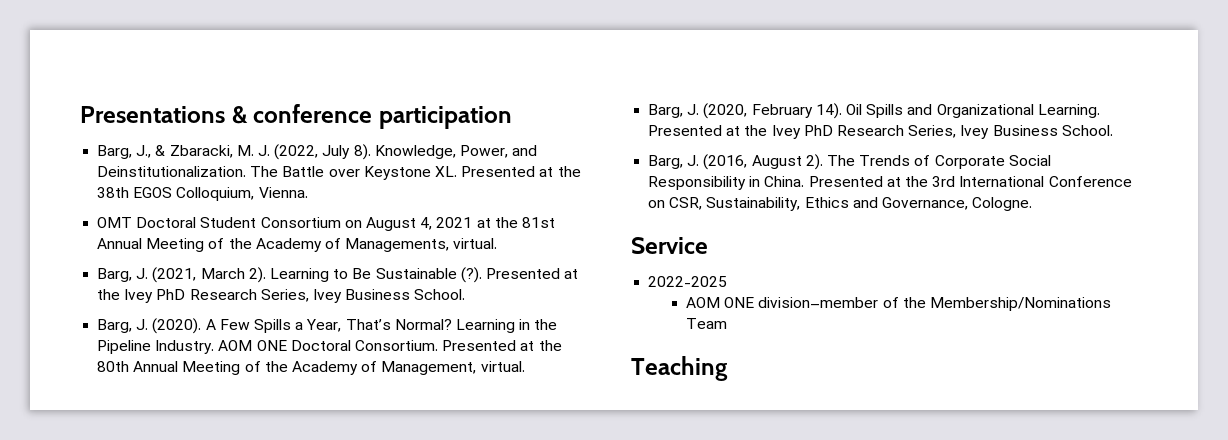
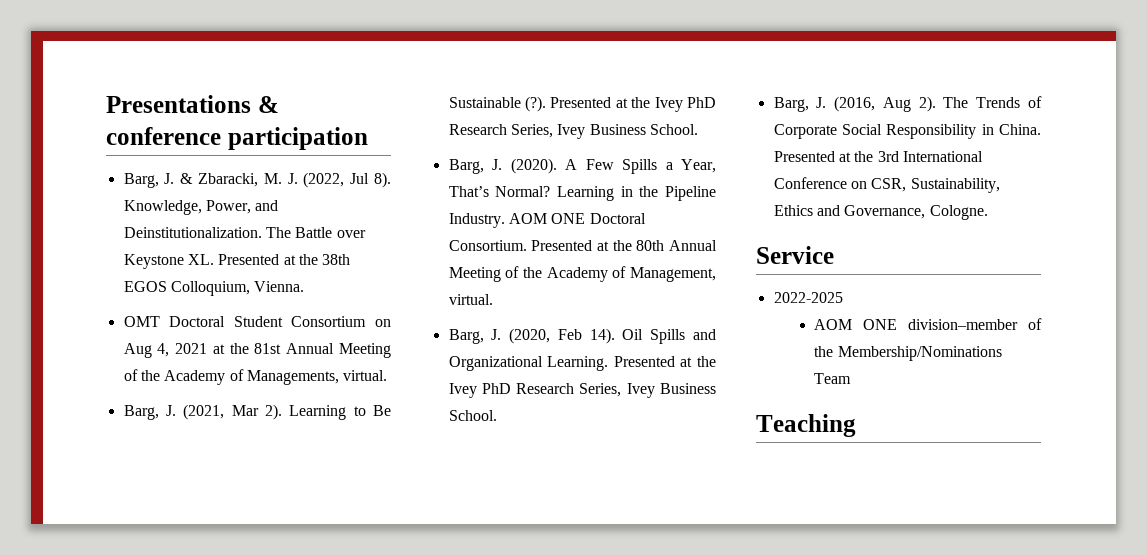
- Barg, J., & Zbaracki, M. J. (2022, July 8).
+ Barg, J. & Zbaracki, M. J. (2022, Jul 8).
- OMT Doctoral Student Consortium on August 4, 2021 at the 81st Annual Meeting of the Academy of Managements, virtual.
+ OMT Doctoral Student Consortium on Aug 4, 2021 at the 81st Annual Meeting of the Academy of Managements, virtual.
- Barg, J. (2021, March 2).
+ Barg, J. (2021, Mar 2).
- Barg, J. (2020, February 14).
+ Barg, J. (2020, Feb 14).
- Barg, J. (2016, August 2).
+ Barg, J. (2016, Aug 2).

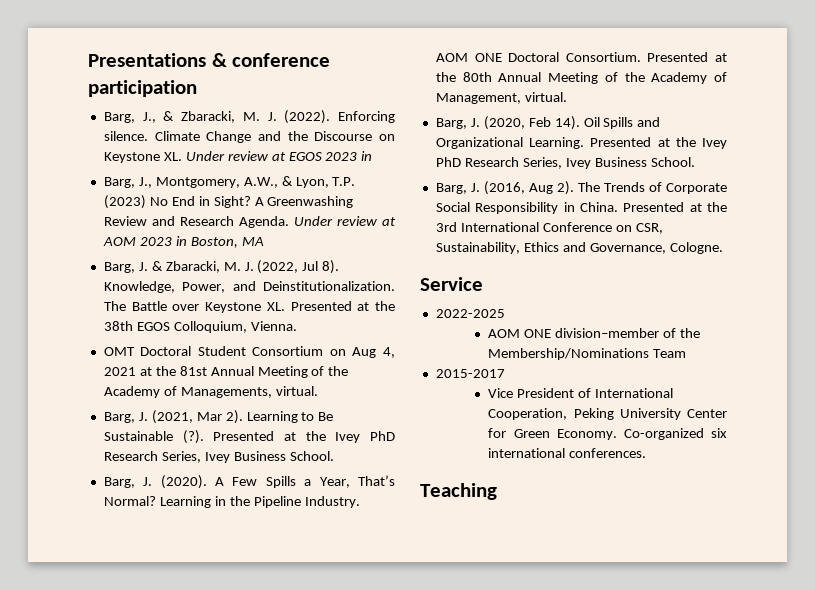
+ Barg, J., & Zbaracki, M. J. (2022). Enforcing silence. Climate Change and the Discourse on Keystone XL. Under review at EGOS 2023 in
+ Barg, J., Montgomery, A.W., & Lyon, T.P. (2023) No End in Sight? A Greenwashing Review and Research Agenda. Under review at AOM 2023 in Boston, MA
+ 2015-2017
+ Vice President of International Cooperation, Peking University Center for Green Economy. Co-organized six international conferences.

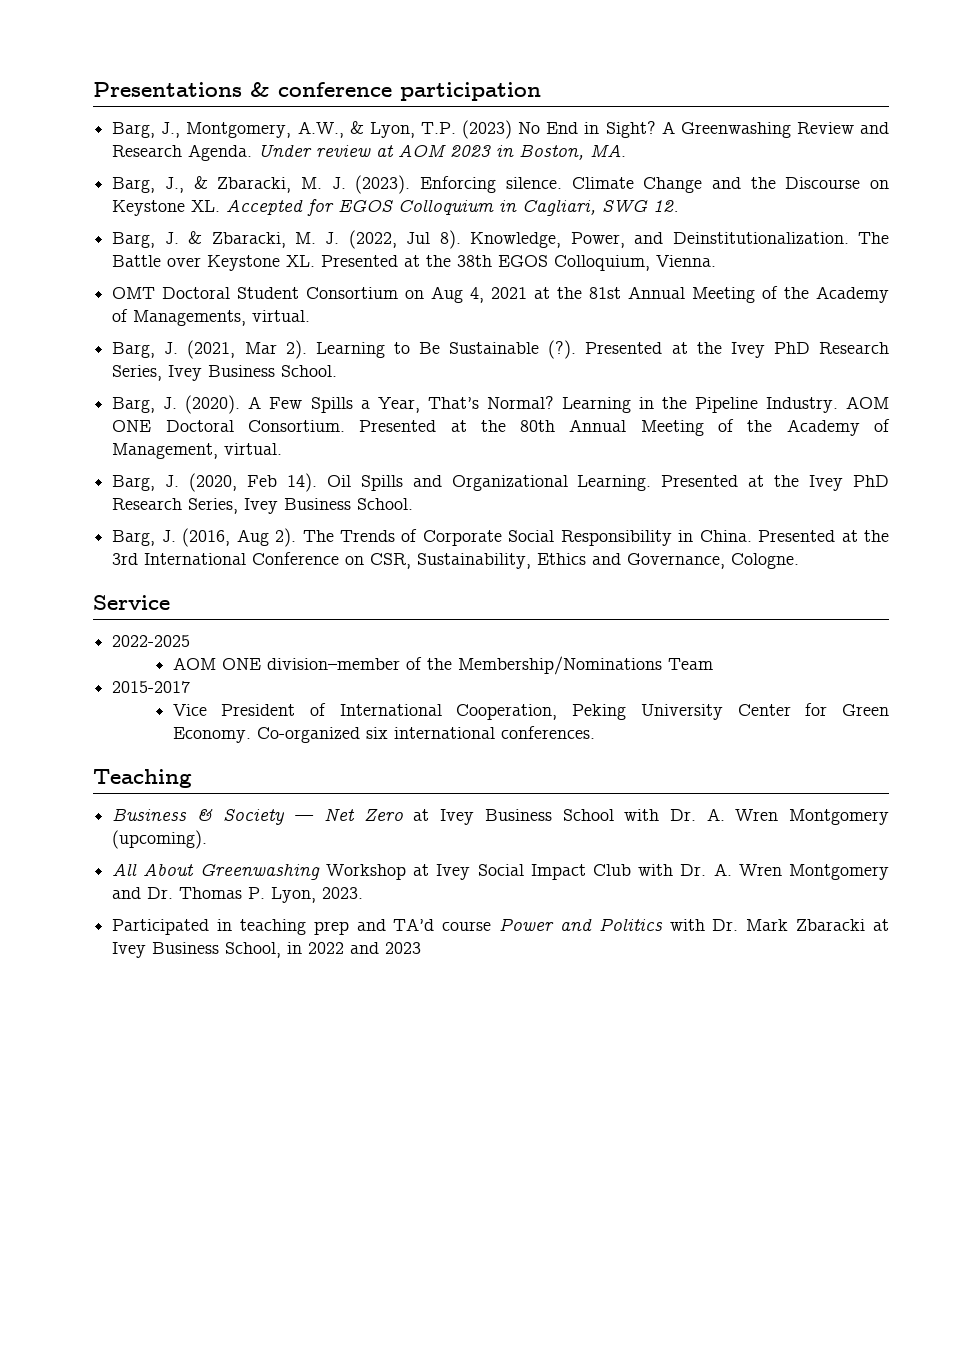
- Barg, J., & Zbaracki, M. J. (2022). Enforcing silence. Climate Change and the Discourse on Keystone XL. Under review at EGOS 2023 in
- Under review at AOM 2023 in Boston, MA
+ Under review at AOM 2023 in Boston, MA.
+ Barg, J., & Zbaracki, M. J. (2023). Enforcing silence. Climate Change and the Discourse on Keystone XL. Accepted for EGOS Colloquium in Cagliari, SWG 12.
+ Business & Society — Net Zero at Ivey Business School with Dr. A. Wren Montgomery (upcoming).
+ All About Greenwashing Workshop at Ivey Social Impact Club with Dr. A. Wren Montgomery and Dr. Thomas P. Lyon, 2023.
+ Participated in teaching prep and TA’d course Power and Politics with Dr. Mark Zbaracki at Ivey Business School, in 2022 and 2023

